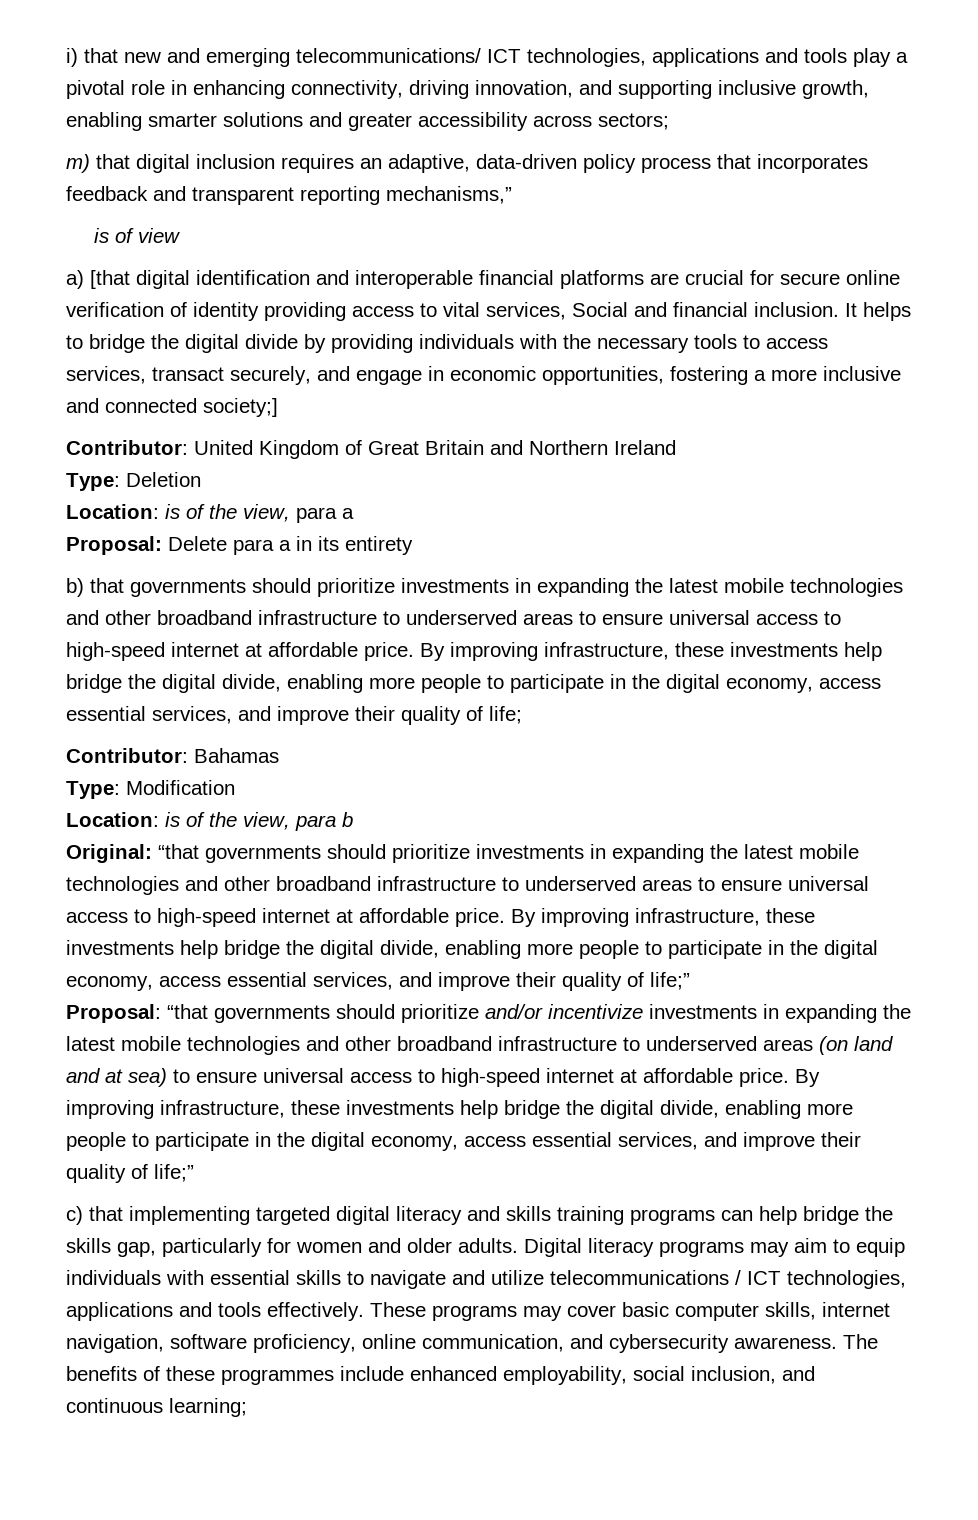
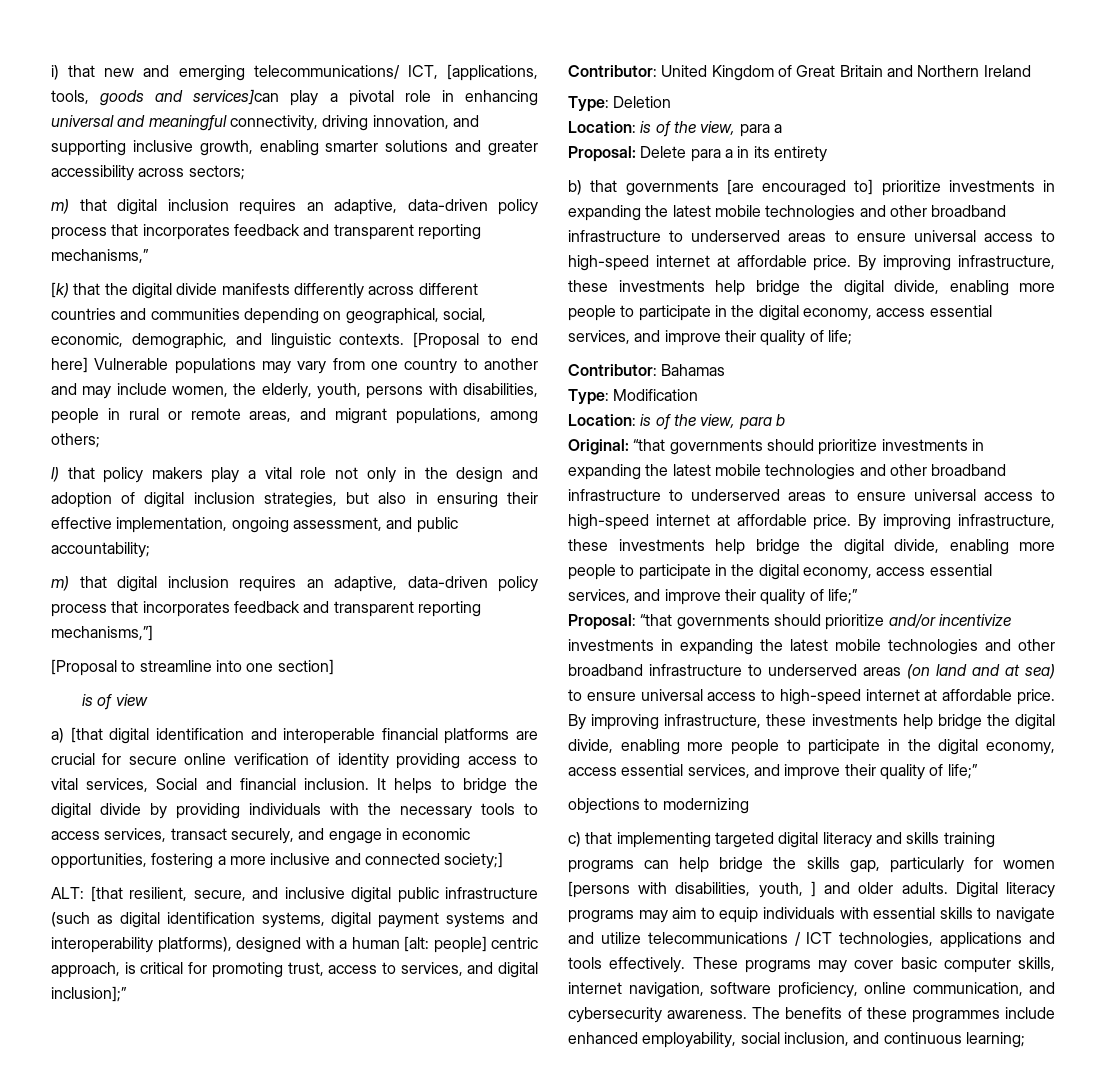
- i) that new and emerging telecommunications/ ICT technologies, applications and tools play a pivotal role in enhancing connectivity, driving innovation, and supporting inclusive growth, enabling smarter solutions and greater accessibility across sectors;
+ i) that new and emerging telecommunications/ ICT, [applications, tools, goods and services]can play a pivotal role in enhancing universal and meaningful connectivity, driving innovation, and supporting inclusive growth, enabling smarter solutions and greater accessibility across sectors;
+ [k) that the digital divide manifests differently across different countries and communities depending on geographical, social, economic, demographic, and linguistic contexts. [Proposal to end here] Vulnerable populations may vary from one country to another and may include women, the elderly, youth, persons with disabilities, people in rural or remote areas, and migrant populations, among others;
+ l) that policy makers play a vital role not only in the design and adoption of digital inclusion strategies, but also in ensuring their effective implementation, ongoing assessment, and public accountability;
+ m) that digital inclusion requires an adaptive, data-driven policy process that incorporates feedback and transparent reporting mechanisms,”]
+ [Proposal to streamline into one section]
+ ALT: [that resilient, secure, and inclusive digital public infrastructure (such as digital identification systems, digital payment systems and interoperability platforms), designed with a human [alt: people] centric approach, is critical for promoting trust, access to services, and digital inclusion];”
- b) that governments should prioritize investments in expanding the latest mobile technologies and other broadband infrastructure to underserved areas to ensure universal access to high-speed internet at affordable price.
+ b) that governments [are encouraged to] prioritize investments in expanding the latest mobile technologies and other broadband infrastructure to underserved areas to ensure universal access to high-speed internet at affordable price.
+ objections to modernizing
- c) that implementing targeted digital literacy and skills training programs can help bridge the skills gap, particularly for women and older adults.
+ c) that implementing targeted digital literacy and skills training programs can help bridge the skills gap, particularly for women [persons with disabilities, youth, ] and older adults.

